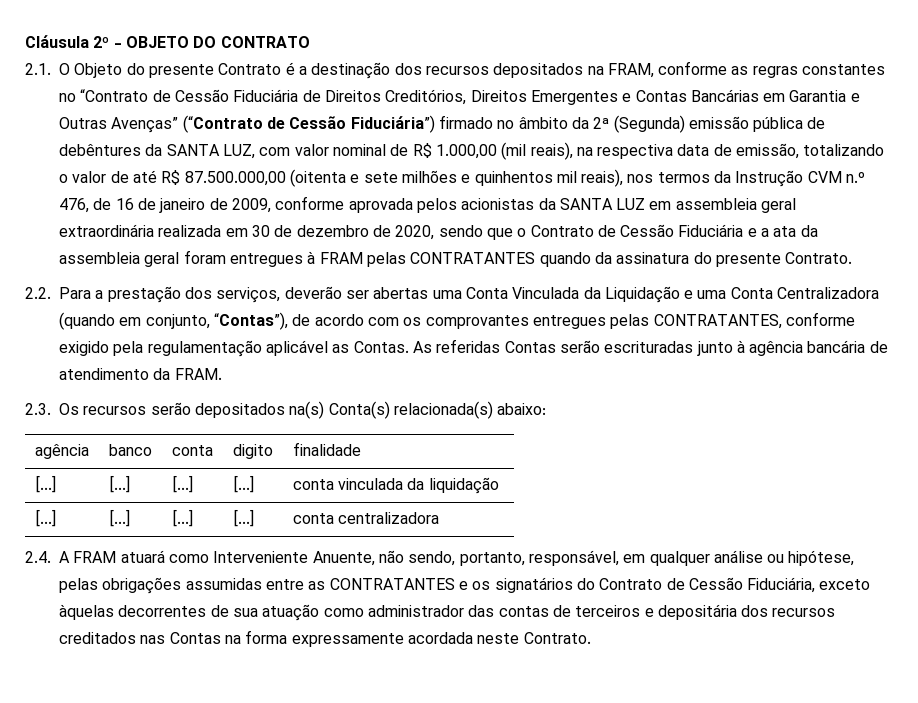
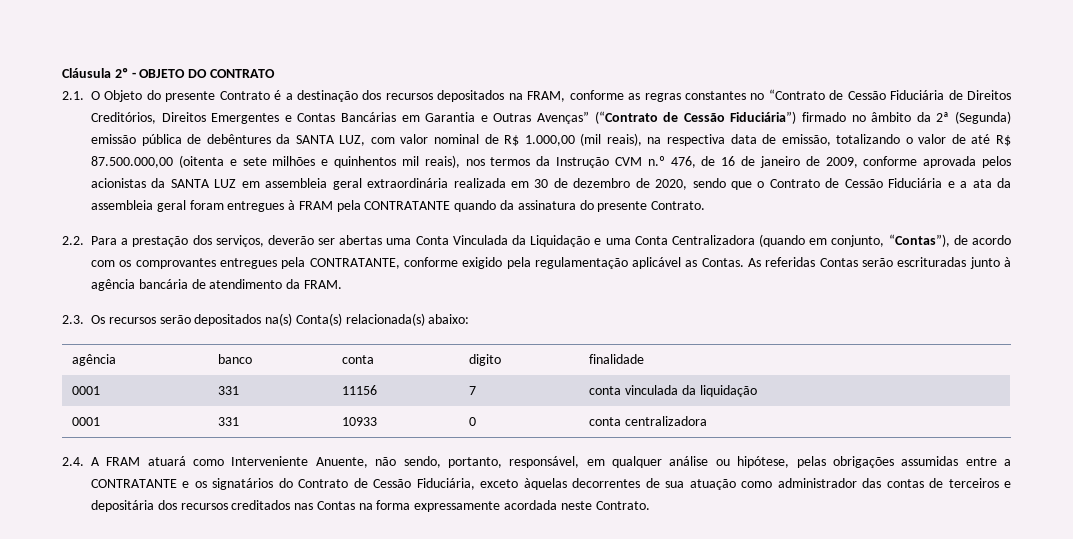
- 2.1. O Objeto do presente Contrato é a destinação dos recursos depositados na FRAM, conforme as regras constantes no “Contrato de Cessão Fiduciária de Direitos Creditórios, Direitos Emergentes e Contas Bancárias em Garantia e Outras Avenças” (“Contrato de Cessão Fiduciária”) firmado no âmbito da 2ª (Segunda) emissão pública de debêntures da SANTA LUZ, com valor nominal de R$ 1.000,00 (mil reais), na respectiva data de emissão, totalizando o valor de até R$ 87.500.000,00 (oitenta e sete milhões e quinhentos mil reais), nos termos da Instrução CVM n.º 476, de 16 de janeiro de 2009, conforme aprovada pelos acionistas da SANTA LUZ em assembleia geral extraordinária realizada em 30 de dezembro de 2020, sendo que o Contrato de Cessão Fiduciária e a ata da assembleia geral foram entregues à FRAM pelas CONTRATANTES quando da assinatura do presente Contrato.
+ 2.1. O Objeto do presente Contrato é a destinação dos recursos depositados na FRAM, conforme as regras constantes no “Contrato de Cessão Fiduciária de Direitos Creditórios, Direitos Emergentes e Contas Bancárias em Garantia e Outras Avenças” (“Contrato de Cessão Fiduciária”) firmado no âmbito da 2ª (Segunda) emissão pública de debêntures da SANTA LUZ, com valor nominal de R$ 1.000,00 (mil reais), na respectiva data de emissão, totalizando o valor de até R$ 87.500.000,00 (oitenta e sete milhões e quinhentos mil reais), nos termos da Instrução CVM n.º 476, de 16 de janeiro de 2009, conforme aprovada pelos acionistas da SANTA LUZ em assembleia geral extraordinária realizada em 30 de dezembro de 2020, sendo que o Contrato de Cessão Fiduciária e a ata da assembleia geral foram entregues à FRAM pela CONTRATANTE quando da assinatura do presente Contrato.
- 2.2. Para a prestação dos serviços, deverão ser abertas uma Conta Vinculada da Liquidação e uma Conta Centralizadora (quando em conjunto, “Contas”), de acordo com os comprovantes entregues pelas CONTRATANTES, conforme exigido pela regulamentação aplicável as Contas.
+ 2.2. Para a prestação dos serviços, deverão ser abertas uma Conta Vinculada da Liquidação e uma Conta Centralizadora (quando em conjunto, “Contas”), de acordo com os comprovantes entregues pela CONTRATANTE, conforme exigido pela regulamentação aplicável as Contas.
- [...] | [...] | [...] | [...] | conta vinculada da liquidação
+ 0001 | 331 | 11156 | 7 | conta vinculada da liquidação
- [...] | [...] | [...] | [...] | conta centralizadora
+ 0001 | 331 | 10933 | 0 | conta centralizadora
- 2.4. A FRAM atuará como Interveniente Anuente, não sendo, portanto, responsável, em qualquer análise ou hipótese, pelas obrigações assumidas entre as CONTRATANTES e os signatários do Contrato de Cessão Fiduciária, exceto àquelas decorrentes de sua atuação como administrador das contas de terceiros e depositária dos recursos creditados nas Contas na forma expressamente acordada neste Contrato.
+ 2.4. A FRAM atuará como Interveniente Anuente, não sendo, portanto, responsável, em qualquer análise ou hipótese, pelas obrigações assumidas entre a CONTRATANTE e os signatários do Contrato de Cessão Fiduciária, exceto àquelas decorrentes de sua atuação como administrador das contas de terceiros e depositária dos recursos creditados nas Contas na forma expressamente acordada neste Contrato.

